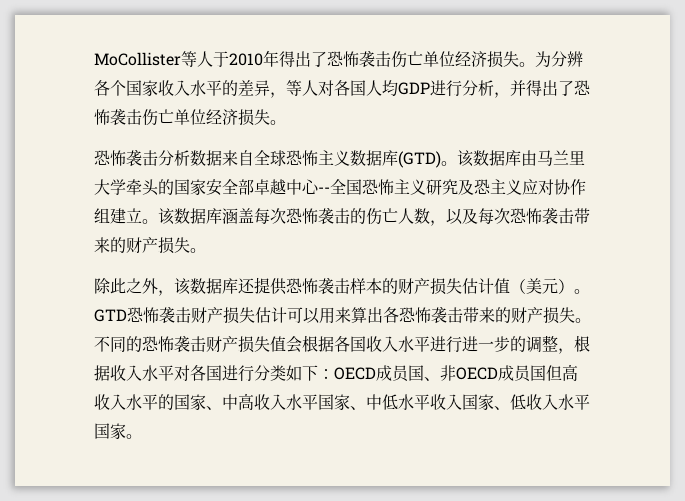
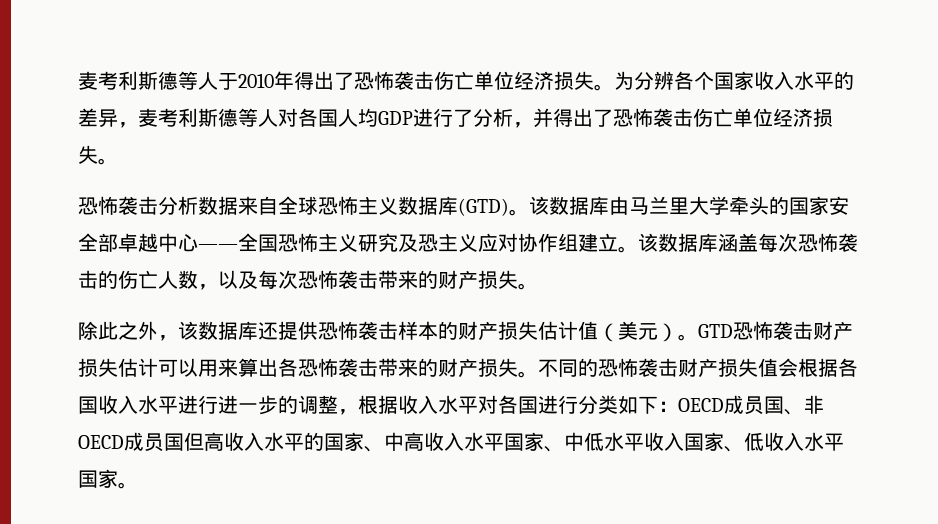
- MoCollister等人于2010年得出了恐怖袭击伤亡单位经济损失。
+ 麦考利斯德等人于2010年得出了恐怖袭击伤亡单位经济损失。
- 为分辨各个国家收入水平的差异，等人对各国人均GDP进行分析，并得出了恐怖袭击伤亡单位经济损失。
+ 为分辨各个国家收入水平的差异，麦考利斯德等人对各国人均GDP进行了分析，并得出了恐怖袭击伤亡单位经济损失。
- 该数据库由马兰里大学牵头的国家安全部卓越中心--全国恐怖主义研究及恐主义应对协作组建立。
+ 该数据库由马兰里大学牵头的国家安全部卓越中心——全国恐怖主义研究及恐主义应对协作组建立。

